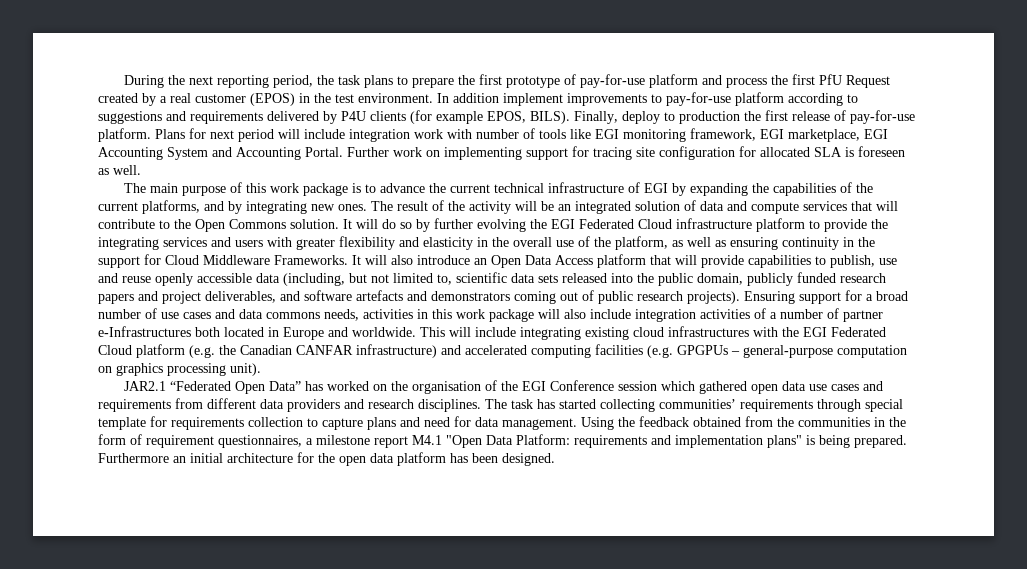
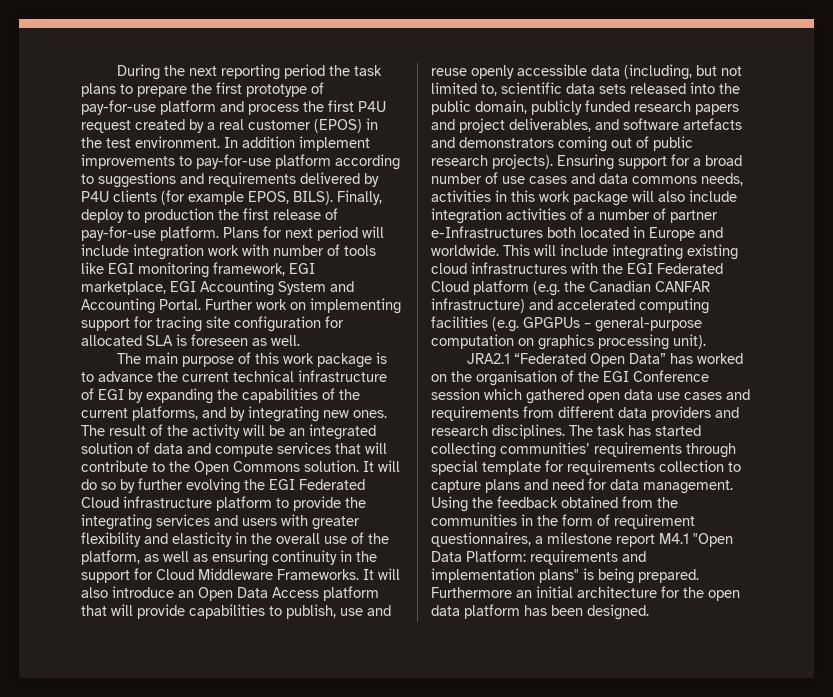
- During the next reporting period, the task plans to prepare the first prototype of pay-for-use platform and process the first PfU Request created by a real customer (EPOS) in the test environment.
+ During the next reporting period the task plans to prepare the first prototype of pay-for-use platform and process the first P4U request created by a real customer (EPOS) in the test environment.
- JAR2.1 “Federated Open Data” has worked on the organisation of the EGI Conference session which gathered open data use cases and requirements from different data providers and research disciplines.
+ JRA2.1 “Federated Open Data” has worked on the organisation of the EGI Conference session which gathered open data use cases and requirements from different data providers and research disciplines.

